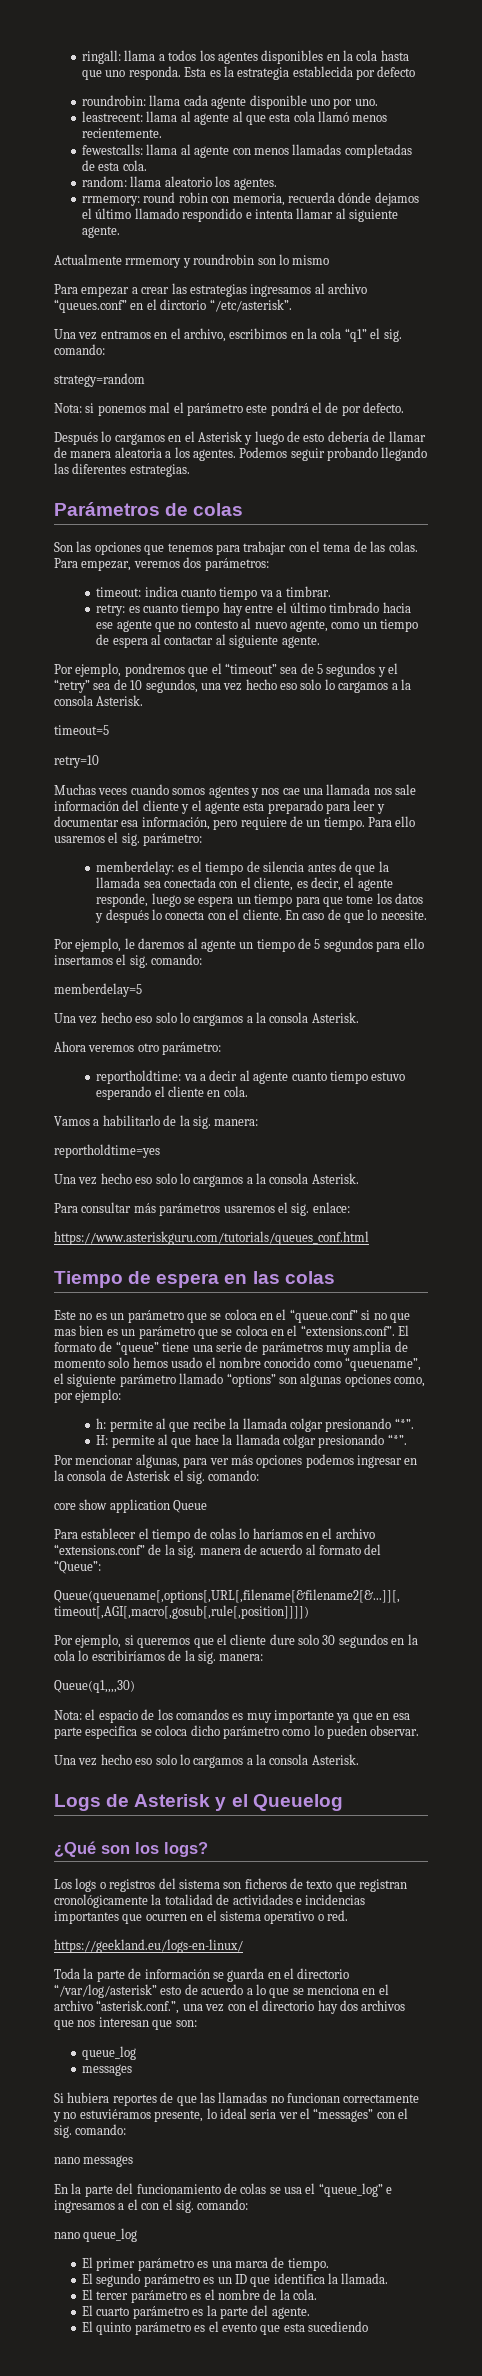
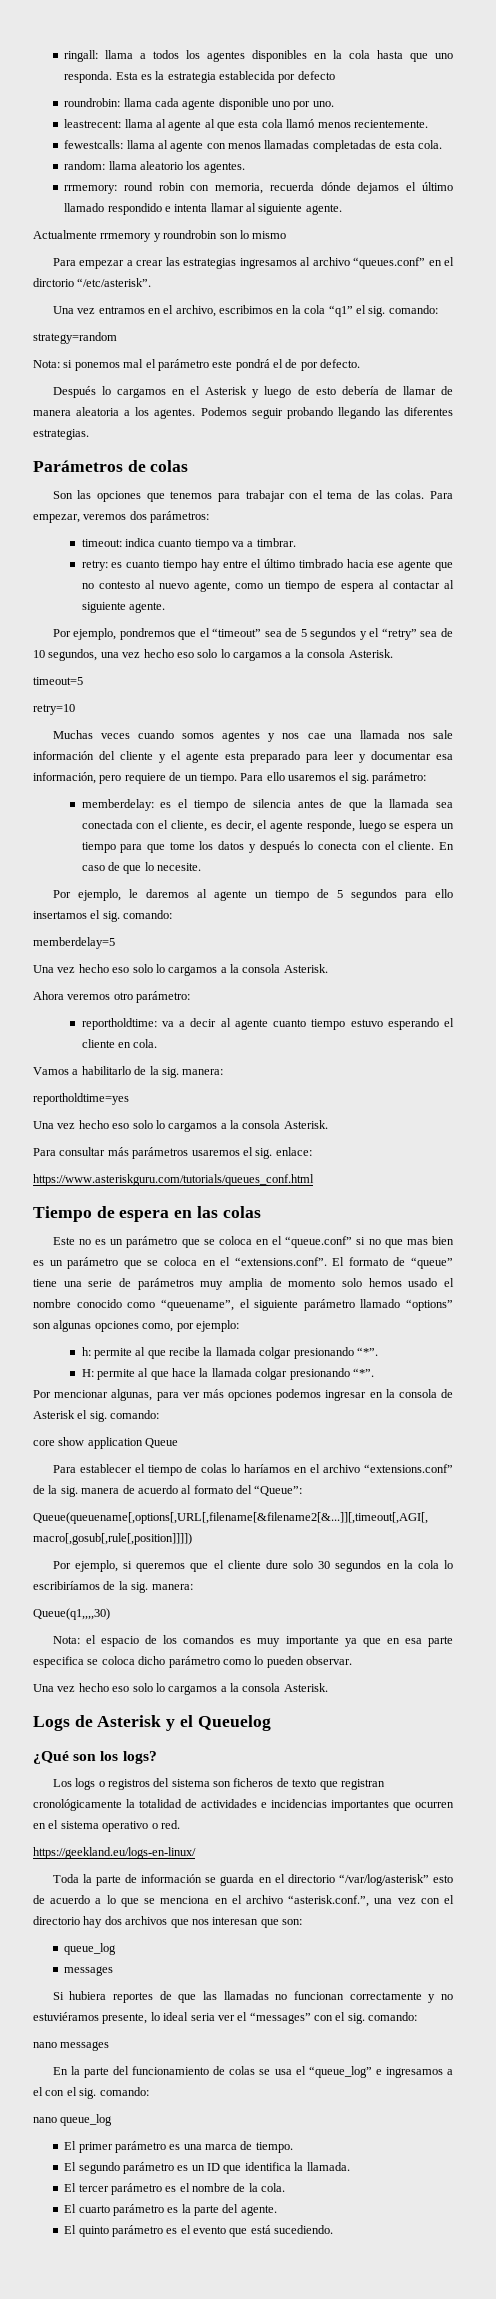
- El quinto parámetro es el evento que esta sucediendo
+ El quinto parámetro es el evento que está sucediendo.

